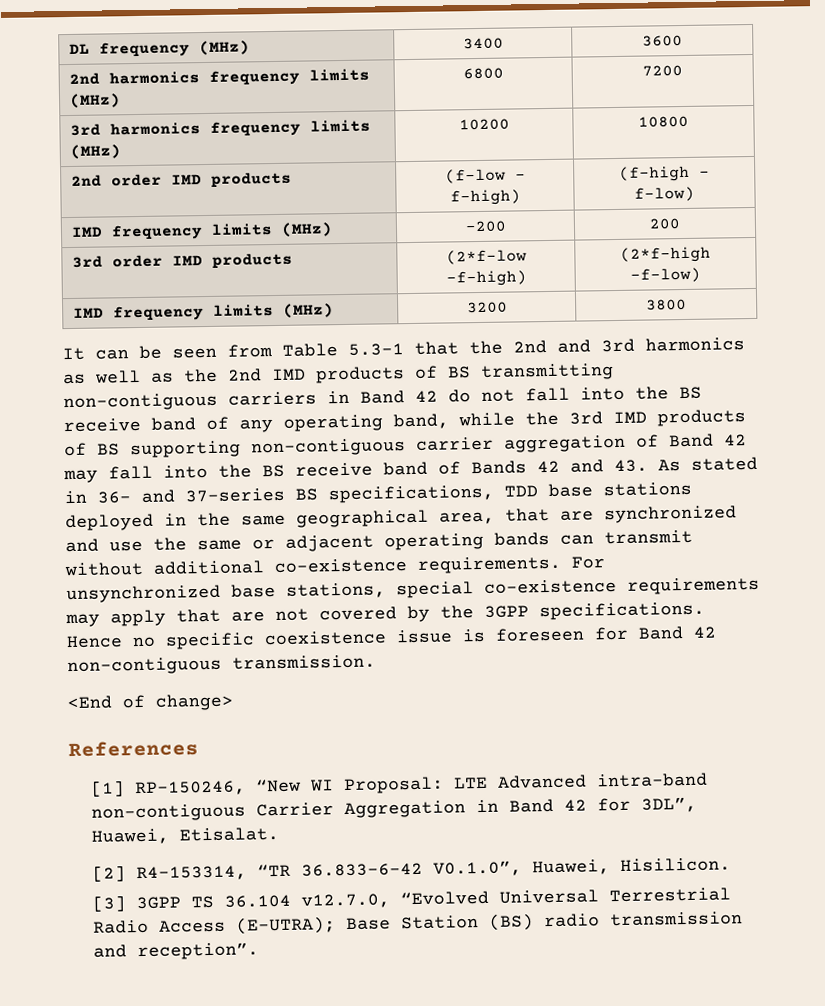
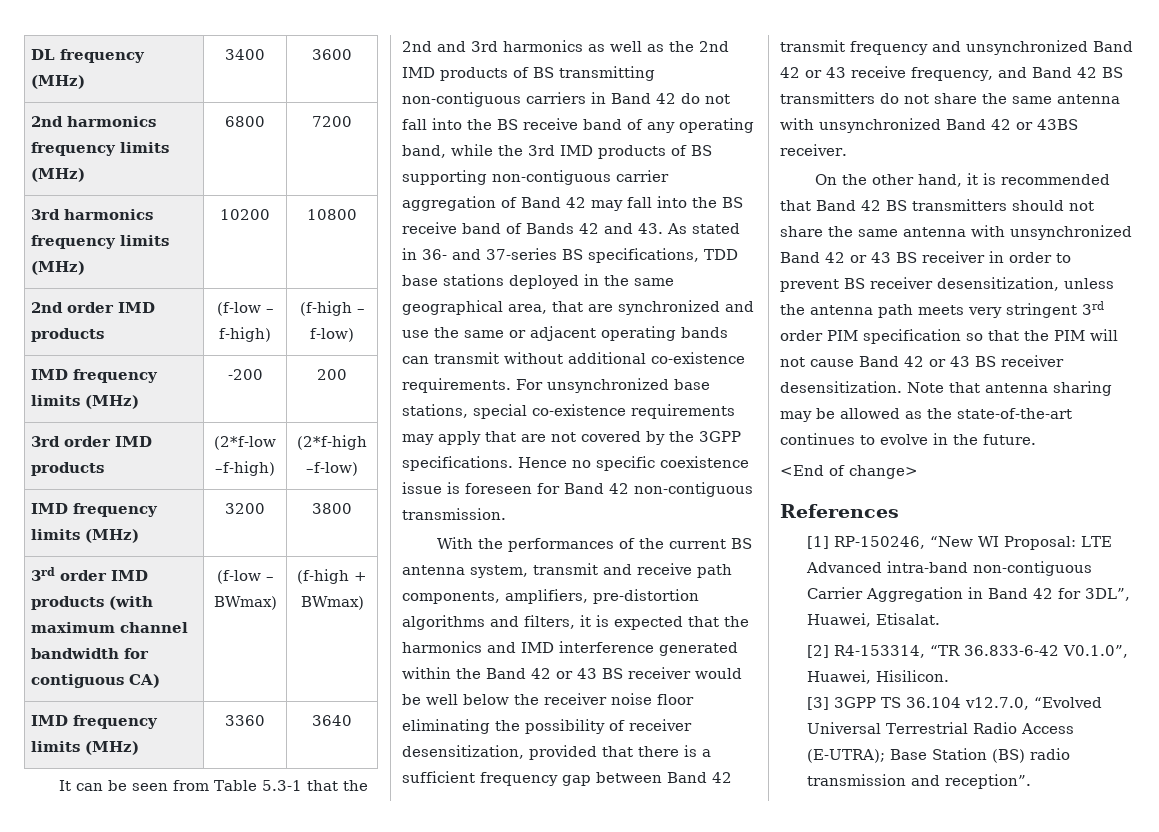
+ 3rd order IMD products (with maximum channel bandwidth for contiguous CA) | (f-low – BWmax) | (f-high + BWmax)
+ IMD frequency limits (MHz) | 3360 | 3640
+ With the performances of the current BS antenna system, transmit and receive path components, amplifiers, pre-distortion algorithms and filters, it is expected that the harmonics and IMD interference generated within the Band 42 or 43 BS receiver would be well below the receiver noise floor eliminating the possibility of receiver desensitization, provided that there is a sufficient frequency gap between Band 42 transmit frequency and unsynchronized Band 42 or 43 receive frequency, and Band 42 BS transmitters do not share the same antenna with unsynchronized Band 42 or 43BS receiver.
+ On the other hand, it is recommended that Band 42 BS transmitters should not share the same antenna with unsynchronized Band 42 or 43 BS receiver in order to prevent BS receiver desensitization, unless the antenna path meets very stringent 3rd order PIM specification so that the PIM will not cause Band 42 or 43 BS receiver desensitization. Note that antenna sharing may be allowed as the state-of-the-art continues to evolve in the future.

